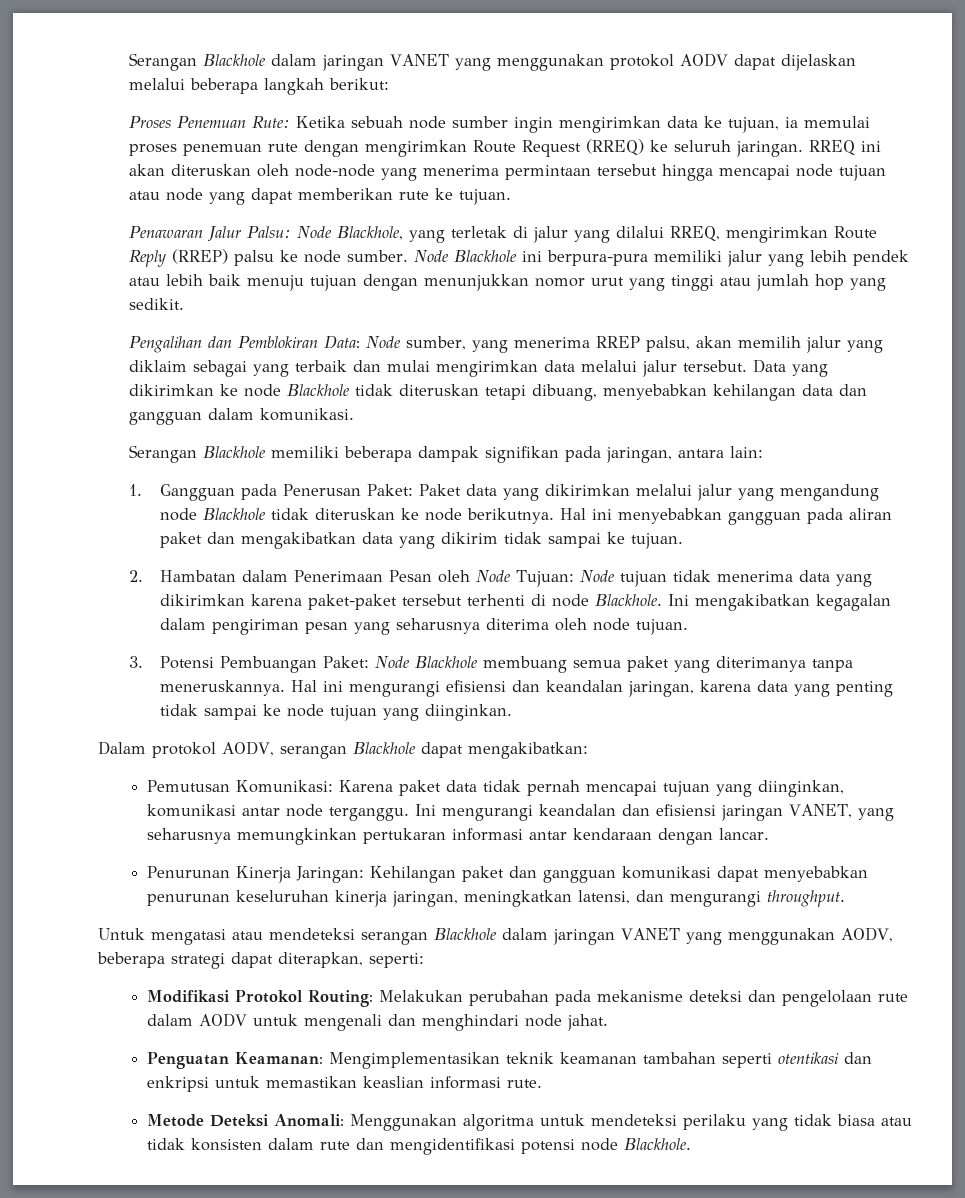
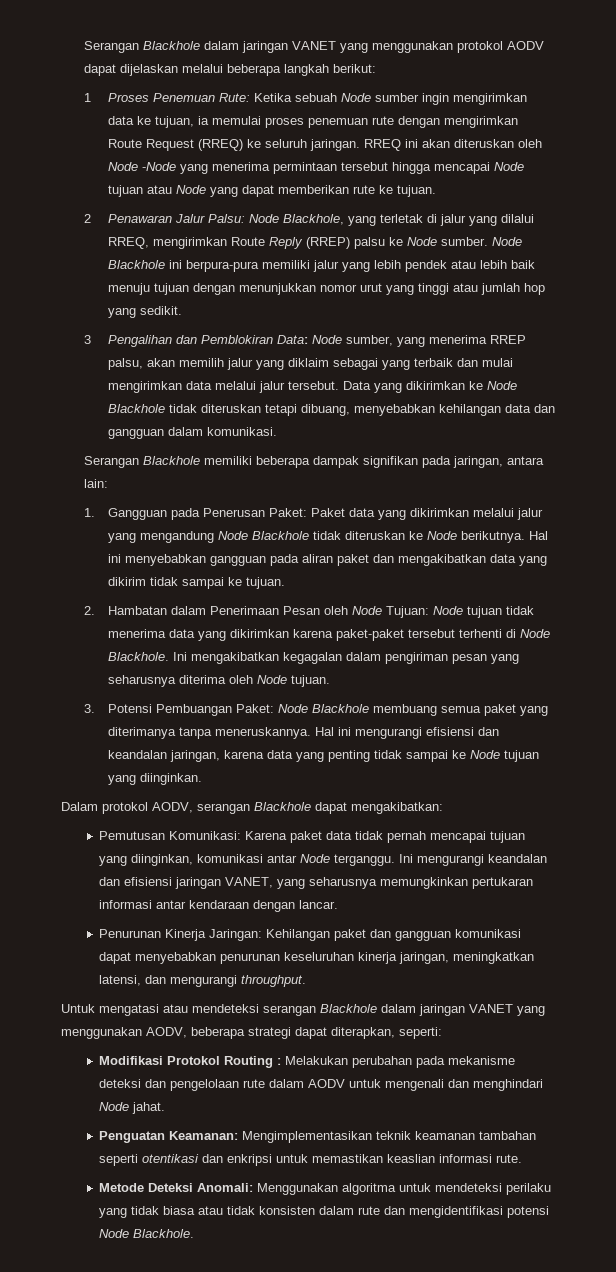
- Proses Penemuan Rute: Ketika sebuah node sumber ingin mengirimkan data ke tujuan, ia memulai proses penemuan rute dengan mengirimkan Route Request (RREQ) ke seluruh jaringan.
+ 1 Proses Penemuan Rute: Ketika sebuah Node sumber ingin mengirimkan data ke tujuan, ia memulai proses penemuan rute dengan mengirimkan Route Request (RREQ) ke seluruh jaringan.
- RREQ ini akan diteruskan oleh node-node yang menerima permintaan tersebut hingga mencapai node tujuan atau node yang dapat memberikan rute ke tujuan.
+ RREQ ini akan diteruskan oleh Node -Node yang menerima permintaan tersebut hingga mencapai Node tujuan atau Node yang dapat memberikan rute ke tujuan.
- Penawaran Jalur Palsu: Node Blackhole, yang terletak di jalur yang dilalui RREQ, mengirimkan Route Reply (RREP) palsu ke node sumber.
+ 2 Penawaran Jalur Palsu: Node Blackhole, yang terletak di jalur yang dilalui RREQ, mengirimkan Route Reply (RREP) palsu ke Node sumber.
- Pengalihan dan Pemblokiran Data: Node sumber, yang menerima RREP palsu, akan memilih jalur yang diklaim sebagai yang terbaik dan mulai mengirimkan data melalui jalur tersebut.
+ 3 Pengalihan dan Pemblokiran Data: Node sumber, yang menerima RREP palsu, akan memilih jalur yang diklaim sebagai yang terbaik dan mulai mengirimkan data melalui jalur tersebut.
- Data yang dikirimkan ke node Blackhole tidak diteruskan tetapi dibuang, menyebabkan kehilangan data dan gangguan dalam komunikasi.
+ Data yang dikirimkan ke Node Blackhole tidak diteruskan tetapi dibuang, menyebabkan kehilangan data dan gangguan dalam komunikasi.
- 1. Gangguan pada Penerusan Paket: Paket data yang dikirimkan melalui jalur yang mengandung node Blackhole tidak diteruskan ke node berikutnya.
+ 1. Gangguan pada Penerusan Paket: Paket data yang dikirimkan melalui jalur yang mengandung Node Blackhole tidak diteruskan ke Node berikutnya.
- 2. Hambatan dalam Penerimaan Pesan oleh Node Tujuan: Node tujuan tidak menerima data yang dikirimkan karena paket-paket tersebut terhenti di node Blackhole.
+ 2. Hambatan dalam Penerimaan Pesan oleh Node Tujuan: Node tujuan tidak menerima data yang dikirimkan karena paket-paket tersebut terhenti di Node Blackhole.
- Ini mengakibatkan kegagalan dalam pengiriman pesan yang seharusnya diterima oleh node tujuan.
+ Ini mengakibatkan kegagalan dalam pengiriman pesan yang seharusnya diterima oleh Node tujuan.
- Hal ini mengurangi efisiensi dan keandalan jaringan, karena data yang penting tidak sampai ke node tujuan yang diinginkan.
+ Hal ini mengurangi efisiensi dan keandalan jaringan, karena data yang penting tidak sampai ke Node tujuan yang diinginkan.
- Pemutusan Komunikasi: Karena paket data tidak pernah mencapai tujuan yang diinginkan, komunikasi antar node terganggu.
+ Pemutusan Komunikasi: Karena paket data tidak pernah mencapai tujuan yang diinginkan, komunikasi antar Node terganggu.
- Modifikasi Protokol Routing: Melakukan perubahan pada mekanisme deteksi dan pengelolaan rute dalam AODV untuk mengenali dan menghindari node jahat.
+ Modifikasi Protokol Routing : Melakukan perubahan pada mekanisme deteksi dan pengelolaan rute dalam AODV untuk mengenali dan menghindari Node jahat.
- Metode Deteksi Anomali: Menggunakan algoritma untuk mendeteksi perilaku yang tidak biasa atau tidak konsisten dalam rute dan mengidentifikasi potensi node Blackhole.
+ Metode Deteksi Anomali: Menggunakan algoritma untuk mendeteksi perilaku yang tidak biasa atau tidak konsisten dalam rute dan mengidentifikasi potensi Node Blackhole.

